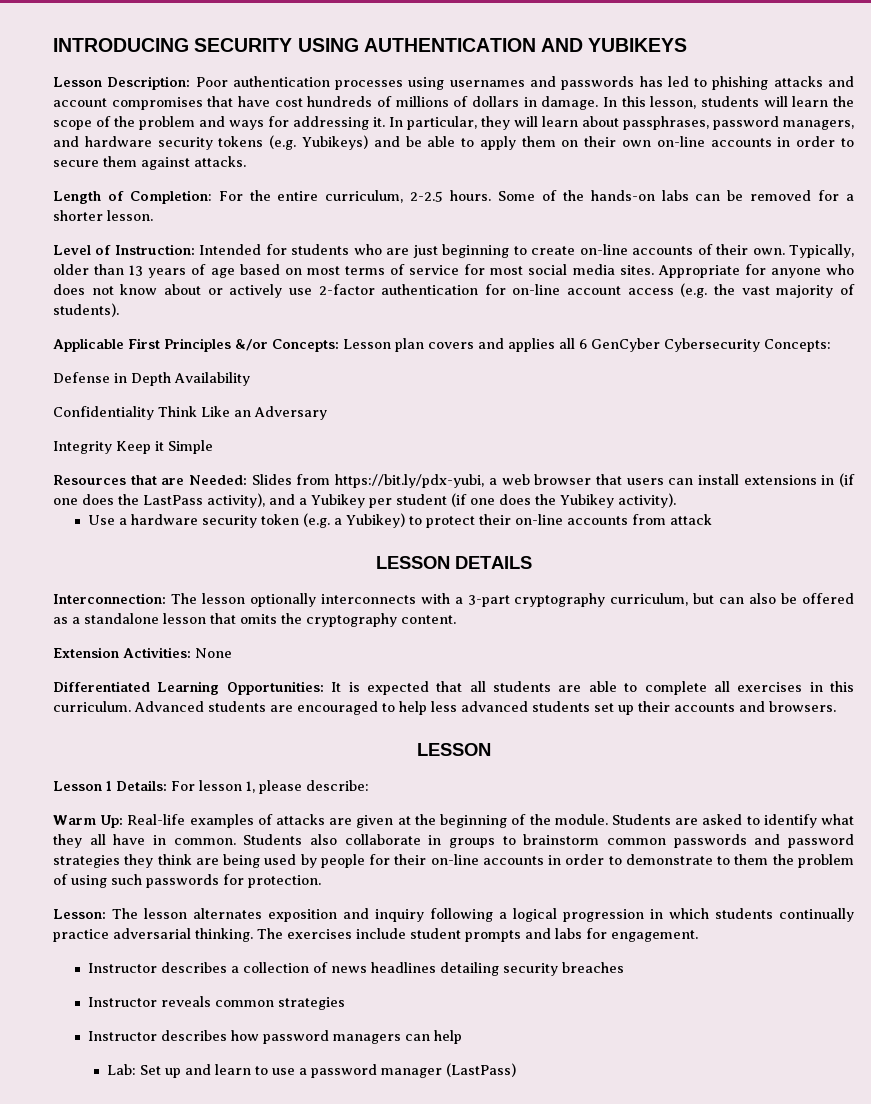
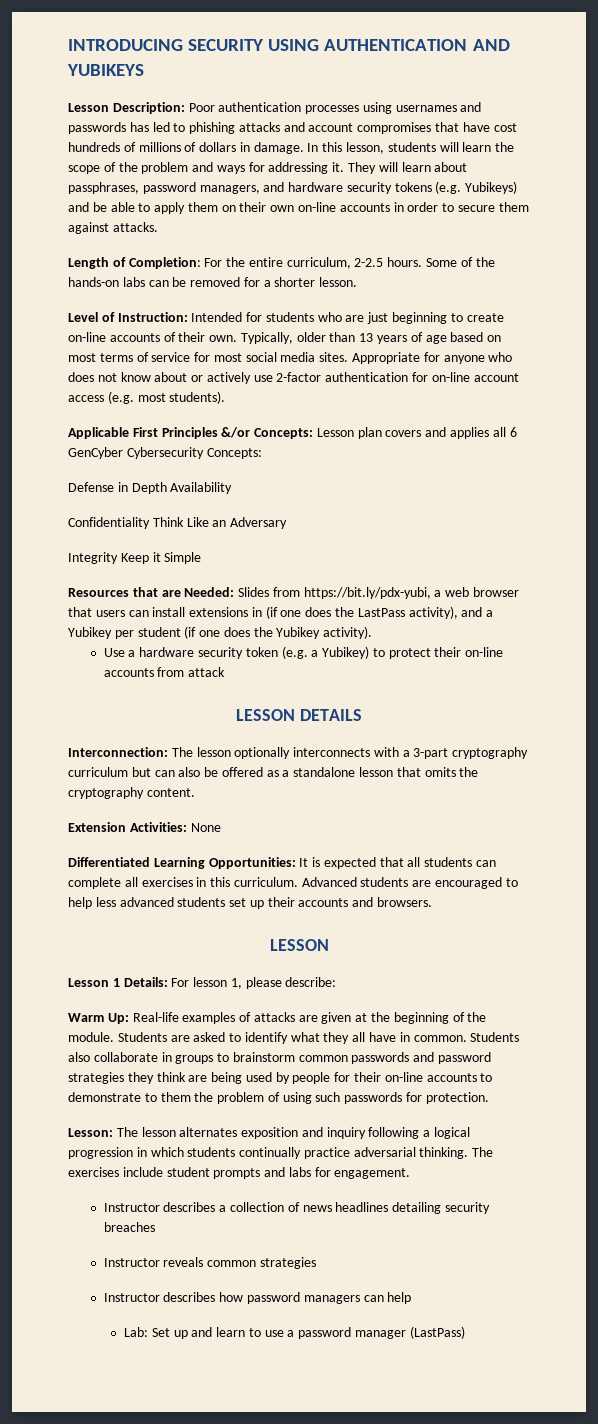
- In particular, they will learn about passphrases, password managers, and hardware security tokens (e.g. Yubikeys) and be able to apply them on their own on-line accounts in order to secure them against attacks.
+ They will learn about passphrases, password managers, and hardware security tokens (e.g. Yubikeys) and be able to apply them on their own on-line accounts in order to secure them against attacks.
- Appropriate for anyone who does not know about or actively use 2-factor authentication for on-line account access (e.g. the vast majority of students).
+ Appropriate for anyone who does not know about or actively use 2-factor authentication for on-line account access (e.g. most students).
- Interconnection: The lesson optionally interconnects with a 3-part cryptography curriculum, but can also be offered as a standalone lesson that omits the cryptography content.
+ Interconnection: The lesson optionally interconnects with a 3-part cryptography curriculum but can also be offered as a standalone lesson that omits the cryptography content.
- Differentiated Learning Opportunities: It is expected that all students are able to complete all exercises in this curriculum.
+ Differentiated Learning Opportunities: It is expected that all students can complete all exercises in this curriculum.
- Students also collaborate in groups to brainstorm common passwords and password strategies they think are being used by people for their on-line accounts in order to demonstrate to them the problem of using such passwords for protection.
+ Students also collaborate in groups to brainstorm common passwords and password strategies they think are being used by people for their on-line accounts to demonstrate to them the problem of using such passwords for protection.

